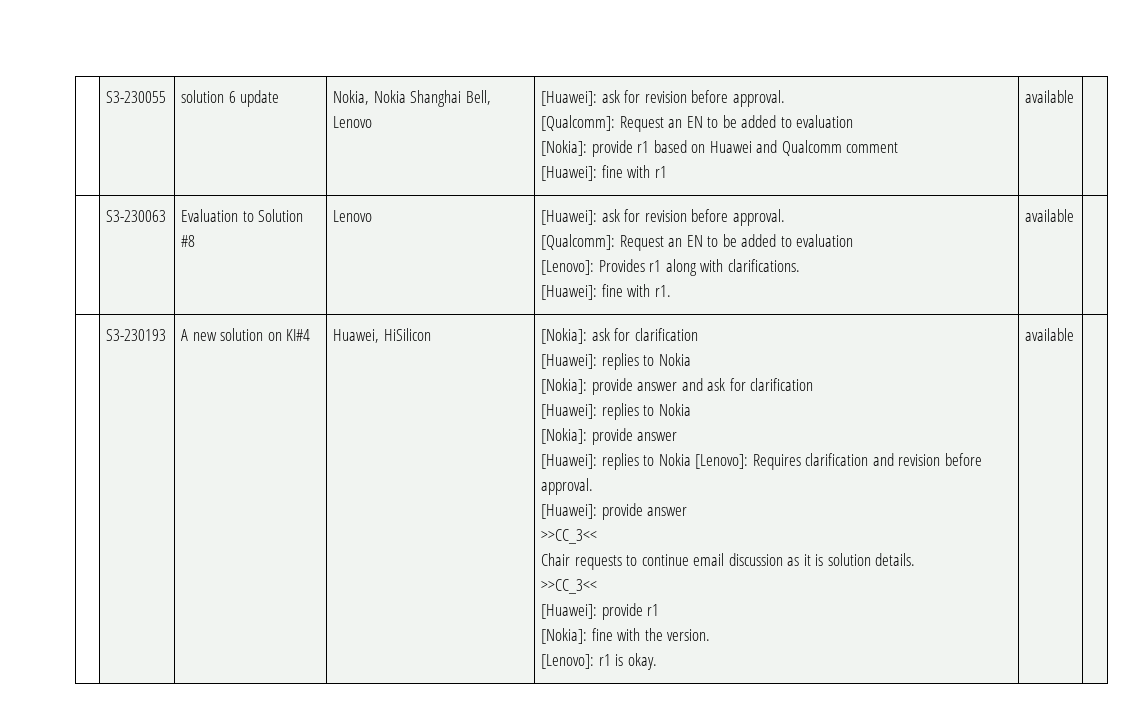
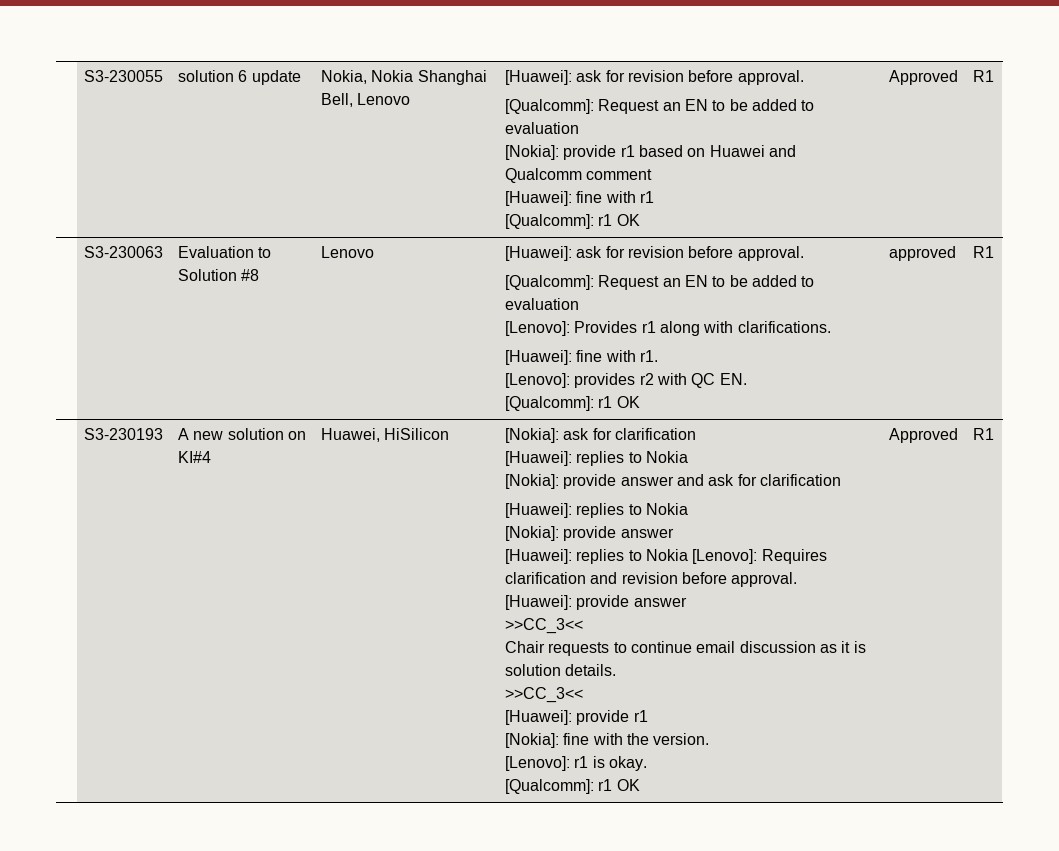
- [Huawei]: fine with r1 | available
+ [Huawei]: fine with r1
+ [Qualcomm]: r1 OK | Approved | R1
- [Huawei]: fine with r1. | available
+ [Huawei]: fine with r1.
+ [Lenovo]: provides r2 with QC EN.
+ [Qualcomm]: r1 OK | approved | R1
- [Lenovo]: r1 is okay. | available
+ [Lenovo]: r1 is okay.
+ [Qualcomm]: r1 OK | Approved | R1

